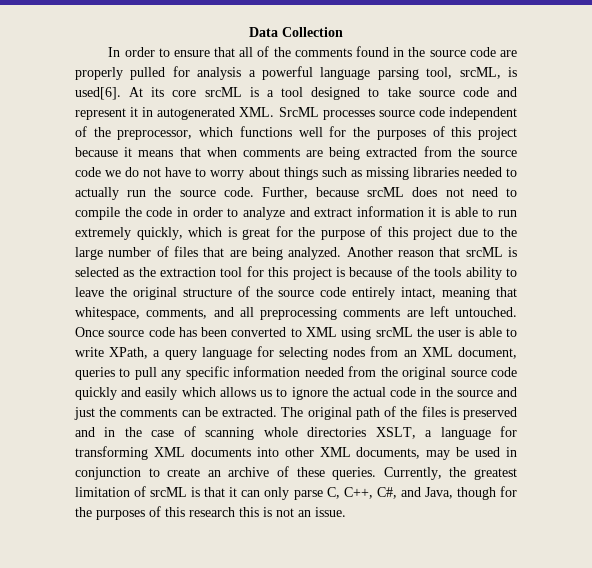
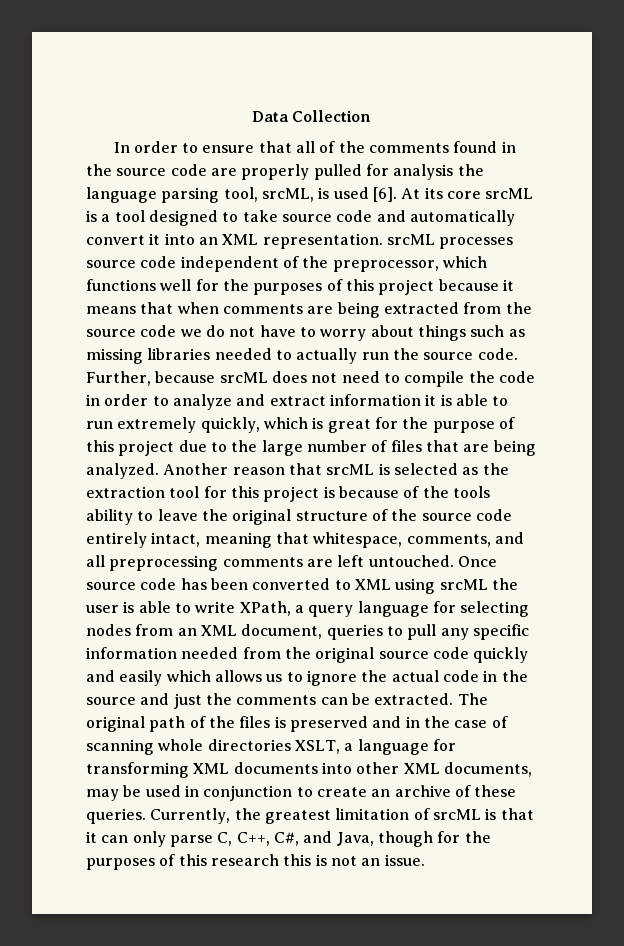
- In order to ensure that all of the comments found in the source code are properly pulled for analysis a powerful language parsing tool, srcML, is used[6].
+ In order to ensure that all of the comments found in the source code are properly pulled for analysis the language parsing tool, srcML, is used [6].
- At its core srcML is a tool designed to take source code and represent it in autogenerated XML. SrcML processes source code independent of the preprocessor, which functions well for the purposes of this project because it means that when comments are being extracted from the source code we do not have to worry about things such as missing libraries needed to actually run the source code.
+ At its core srcML is a tool designed to take source code and automatically convert it into an XML representation. srcML processes source code independent of the preprocessor, which functions well for the purposes of this project because it means that when comments are being extracted from the source code we do not have to worry about things such as missing libraries needed to actually run the source code.

